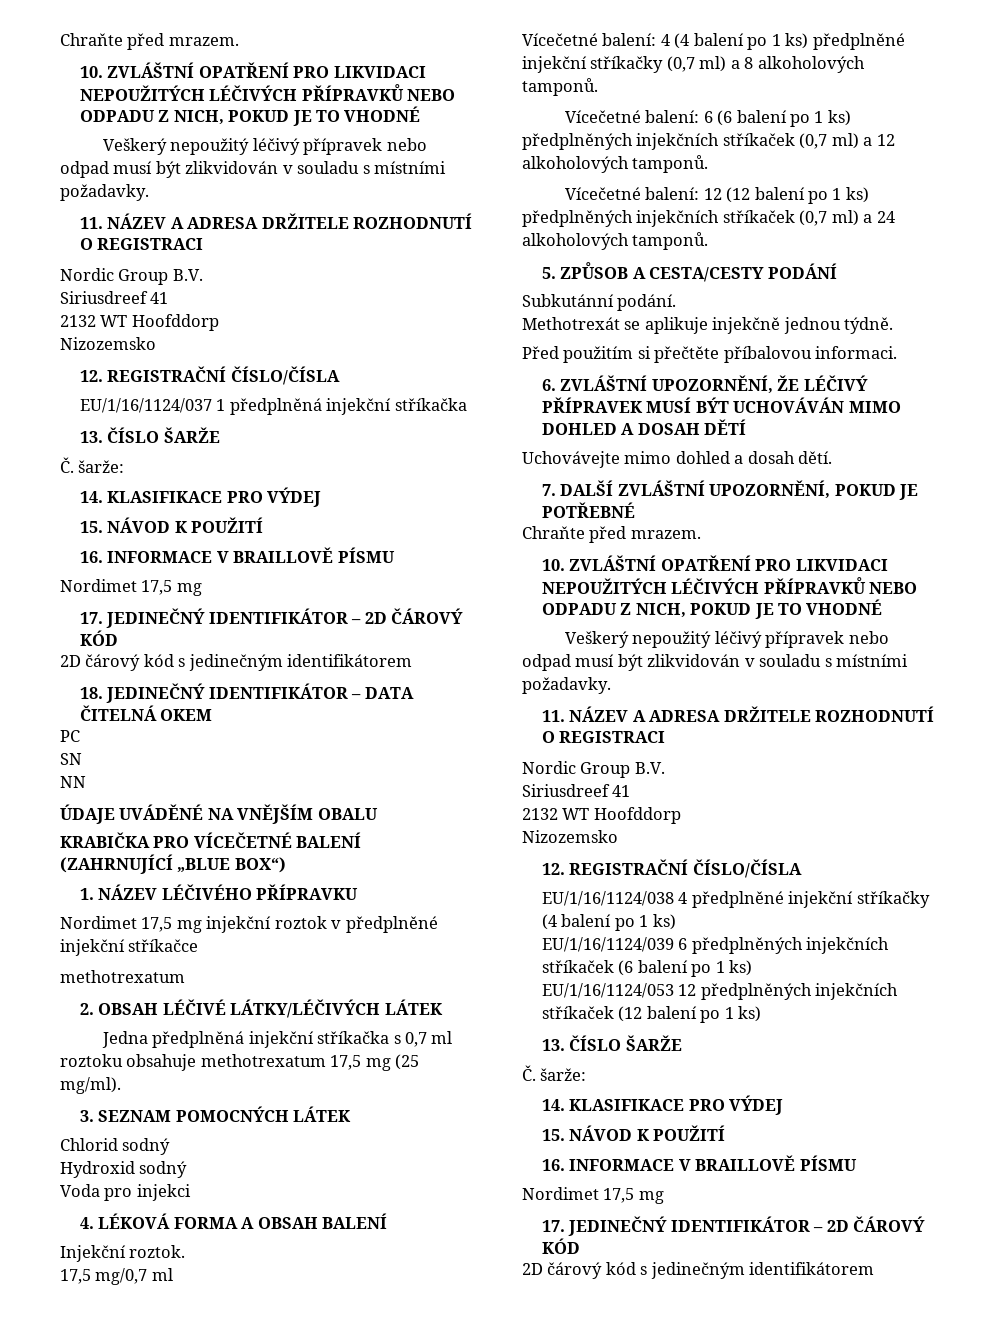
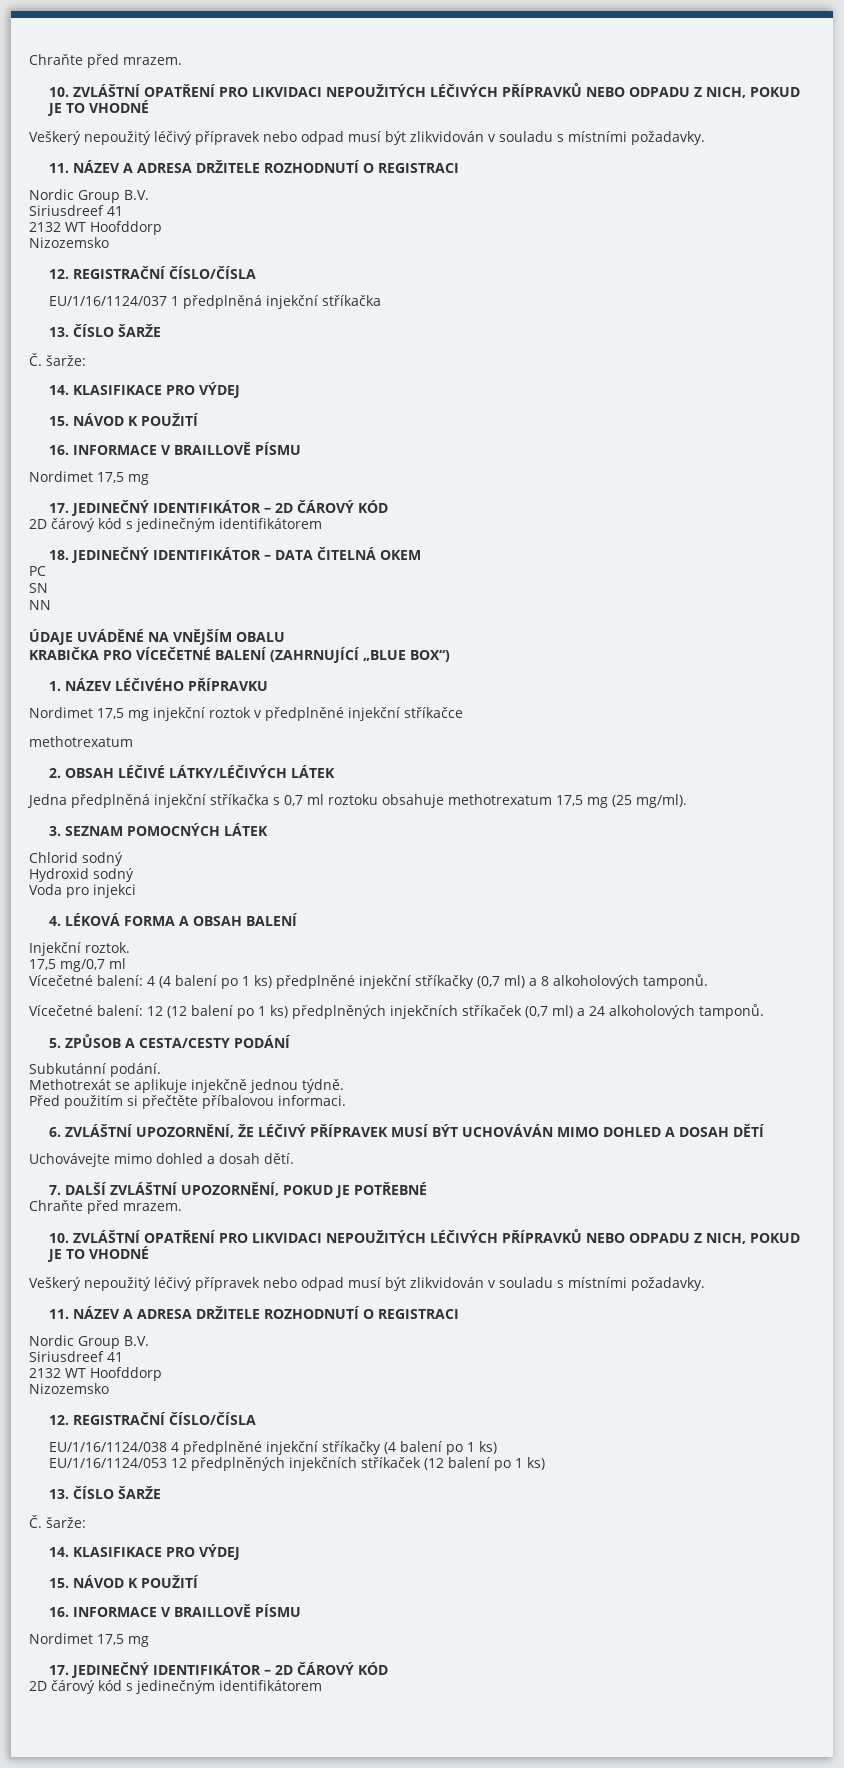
- Vícečetné balení: 6 (6 balení po 1 ks) předplněných injekčních stříkaček (0,7 ml) a 12 alkoholových tamponů.
- EU/1/16/1124/039 6 předplněných injekčních stříkaček (6 balení po 1 ks)

